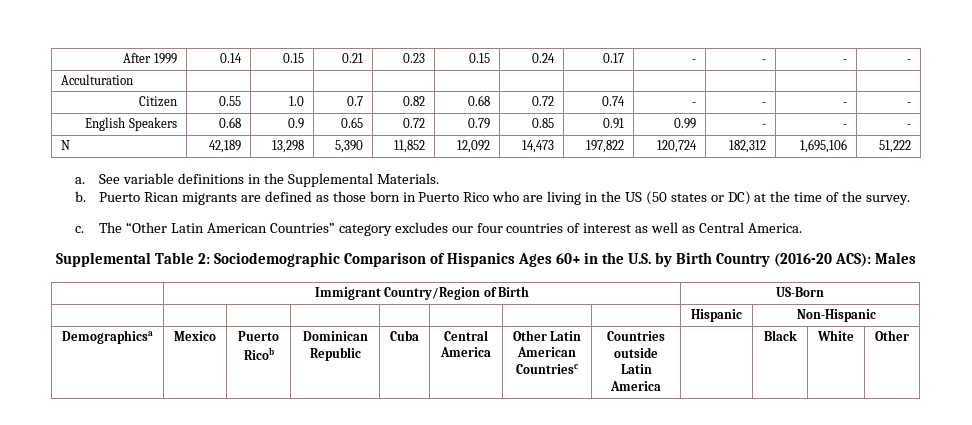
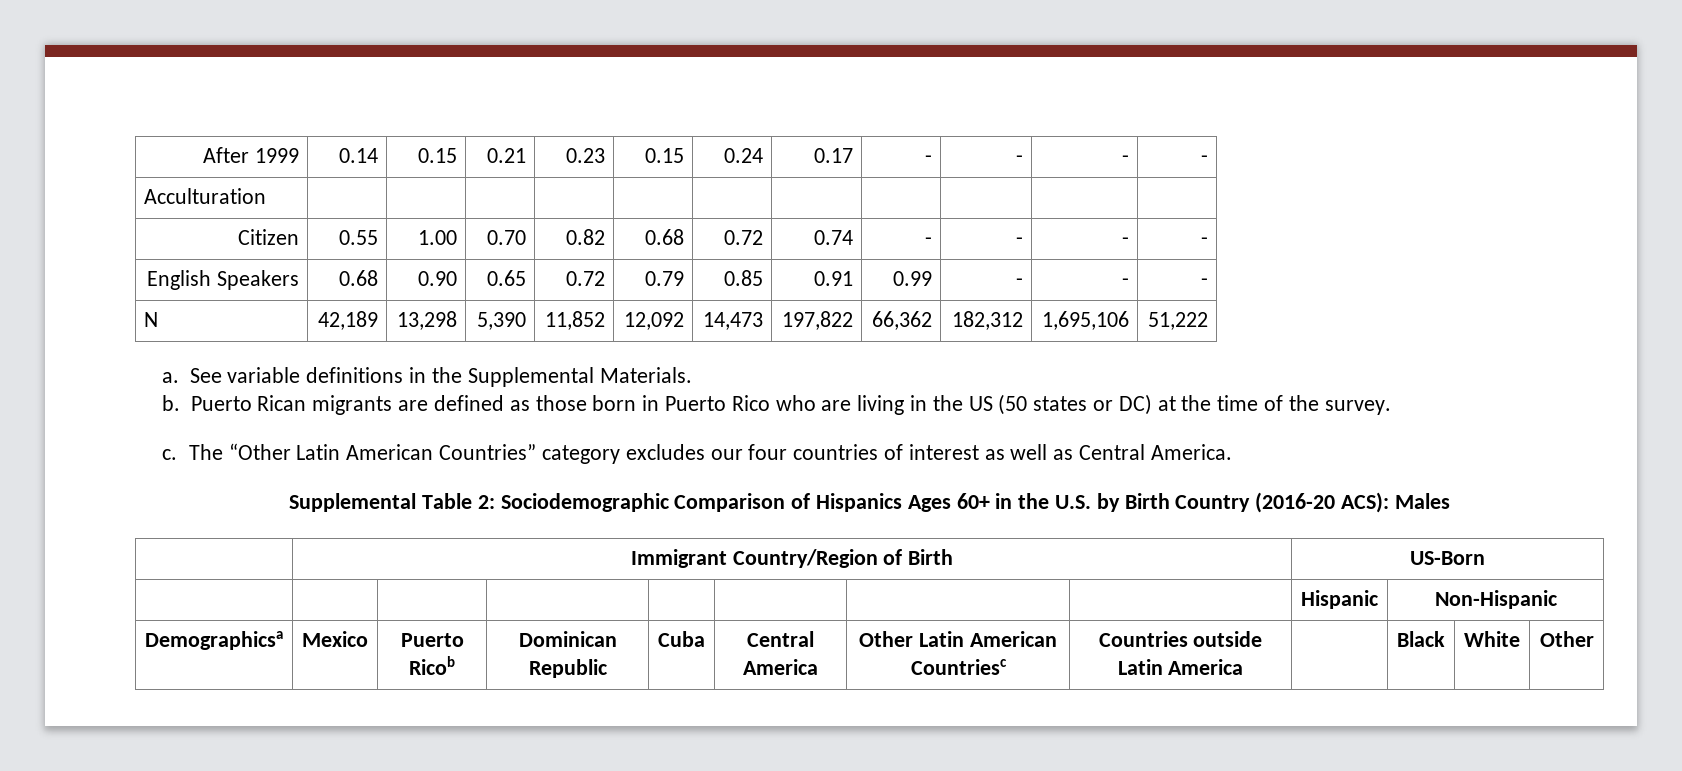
- Citizen | 0.55 | 1.0 | 0.7 | 0.82 | 0.68 | 0.72 | 0.74 | - | - | - | -
+ Citizen | 0.55 | 1.00 | 0.70 | 0.82 | 0.68 | 0.72 | 0.74 | - | - | - | -
- English Speakers | 0.68 | 0.9 | 0.65 | 0.72 | 0.79 | 0.85 | 0.91 | 0.99 | - | - | -
+ English Speakers | 0.68 | 0.90 | 0.65 | 0.72 | 0.79 | 0.85 | 0.91 | 0.99 | - | - | -
- N | 42,189 | 13,298 | 5,390 | 11,852 | 12,092 | 14,473 | 197,822 | 120,724 | 182,312 | 1,695,106 | 51,222
+ N | 42,189 | 13,298 | 5,390 | 11,852 | 12,092 | 14,473 | 197,822 | 66,362 | 182,312 | 1,695,106 | 51,222

